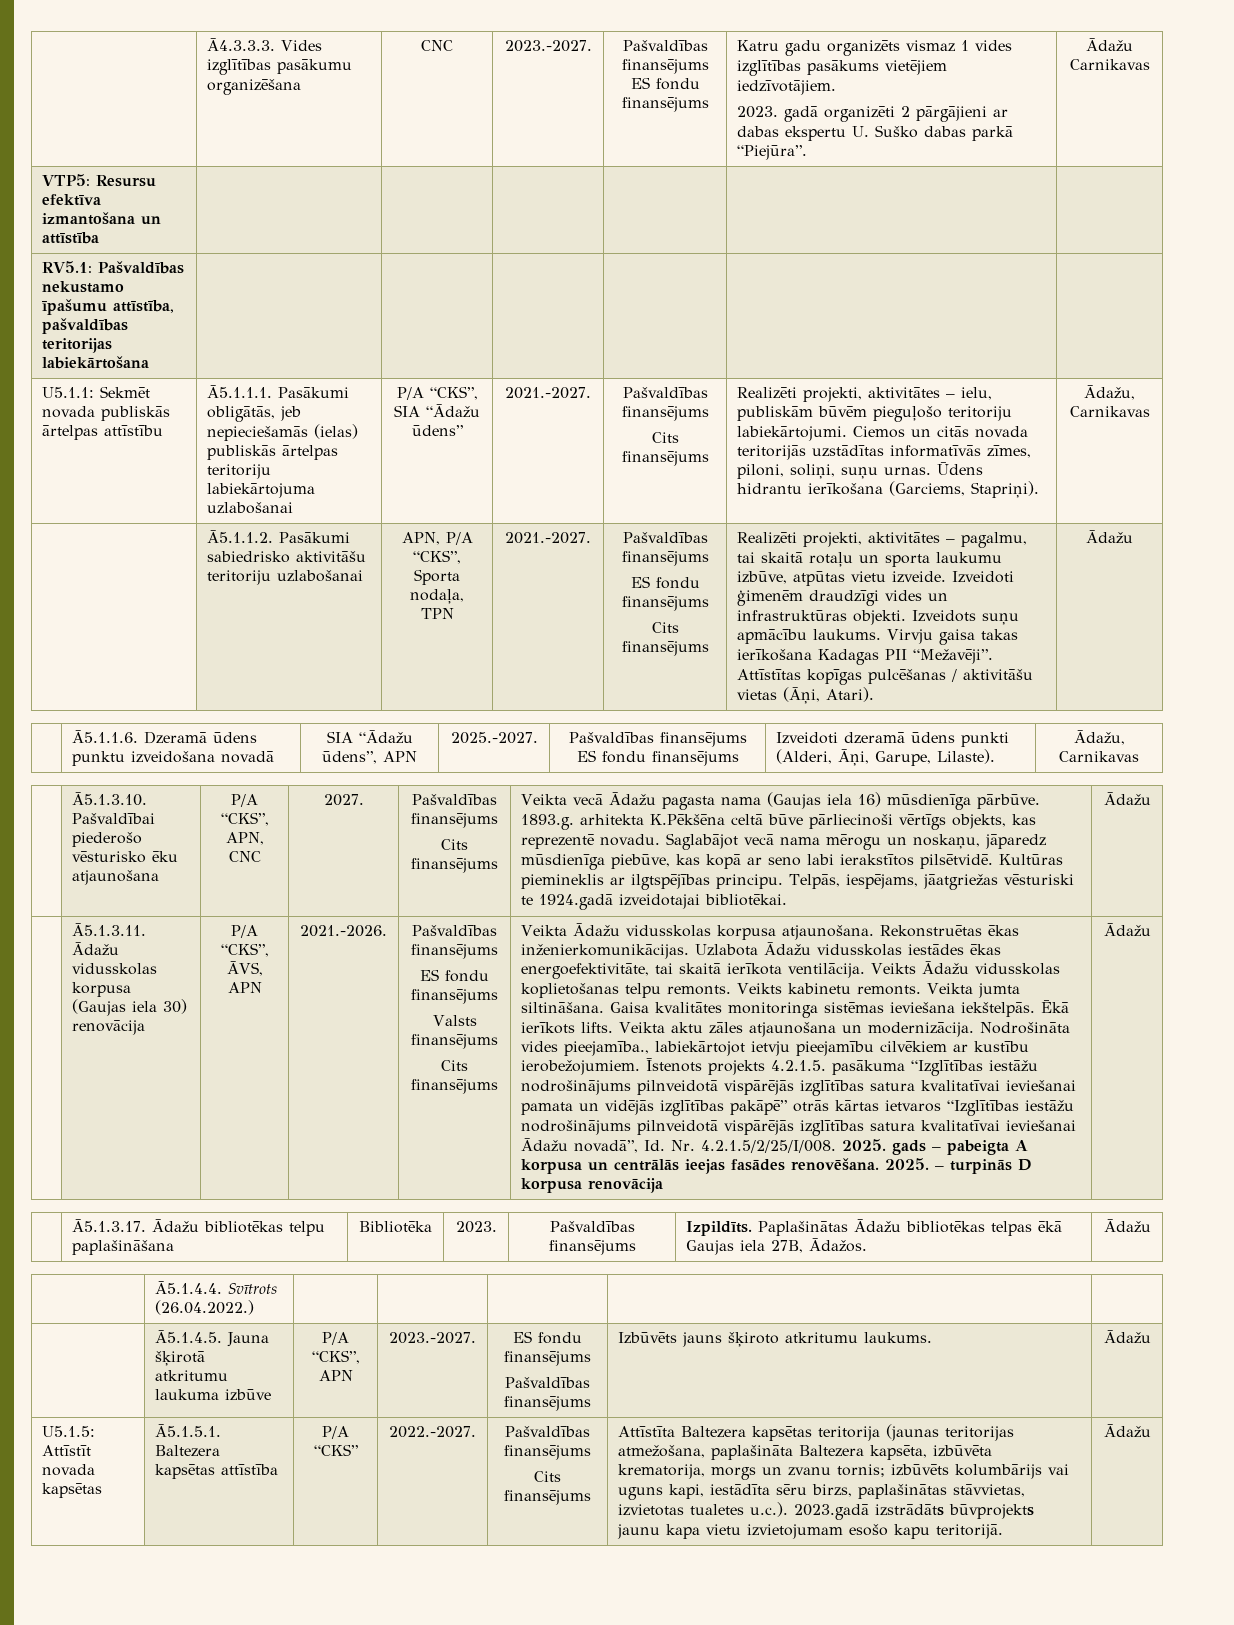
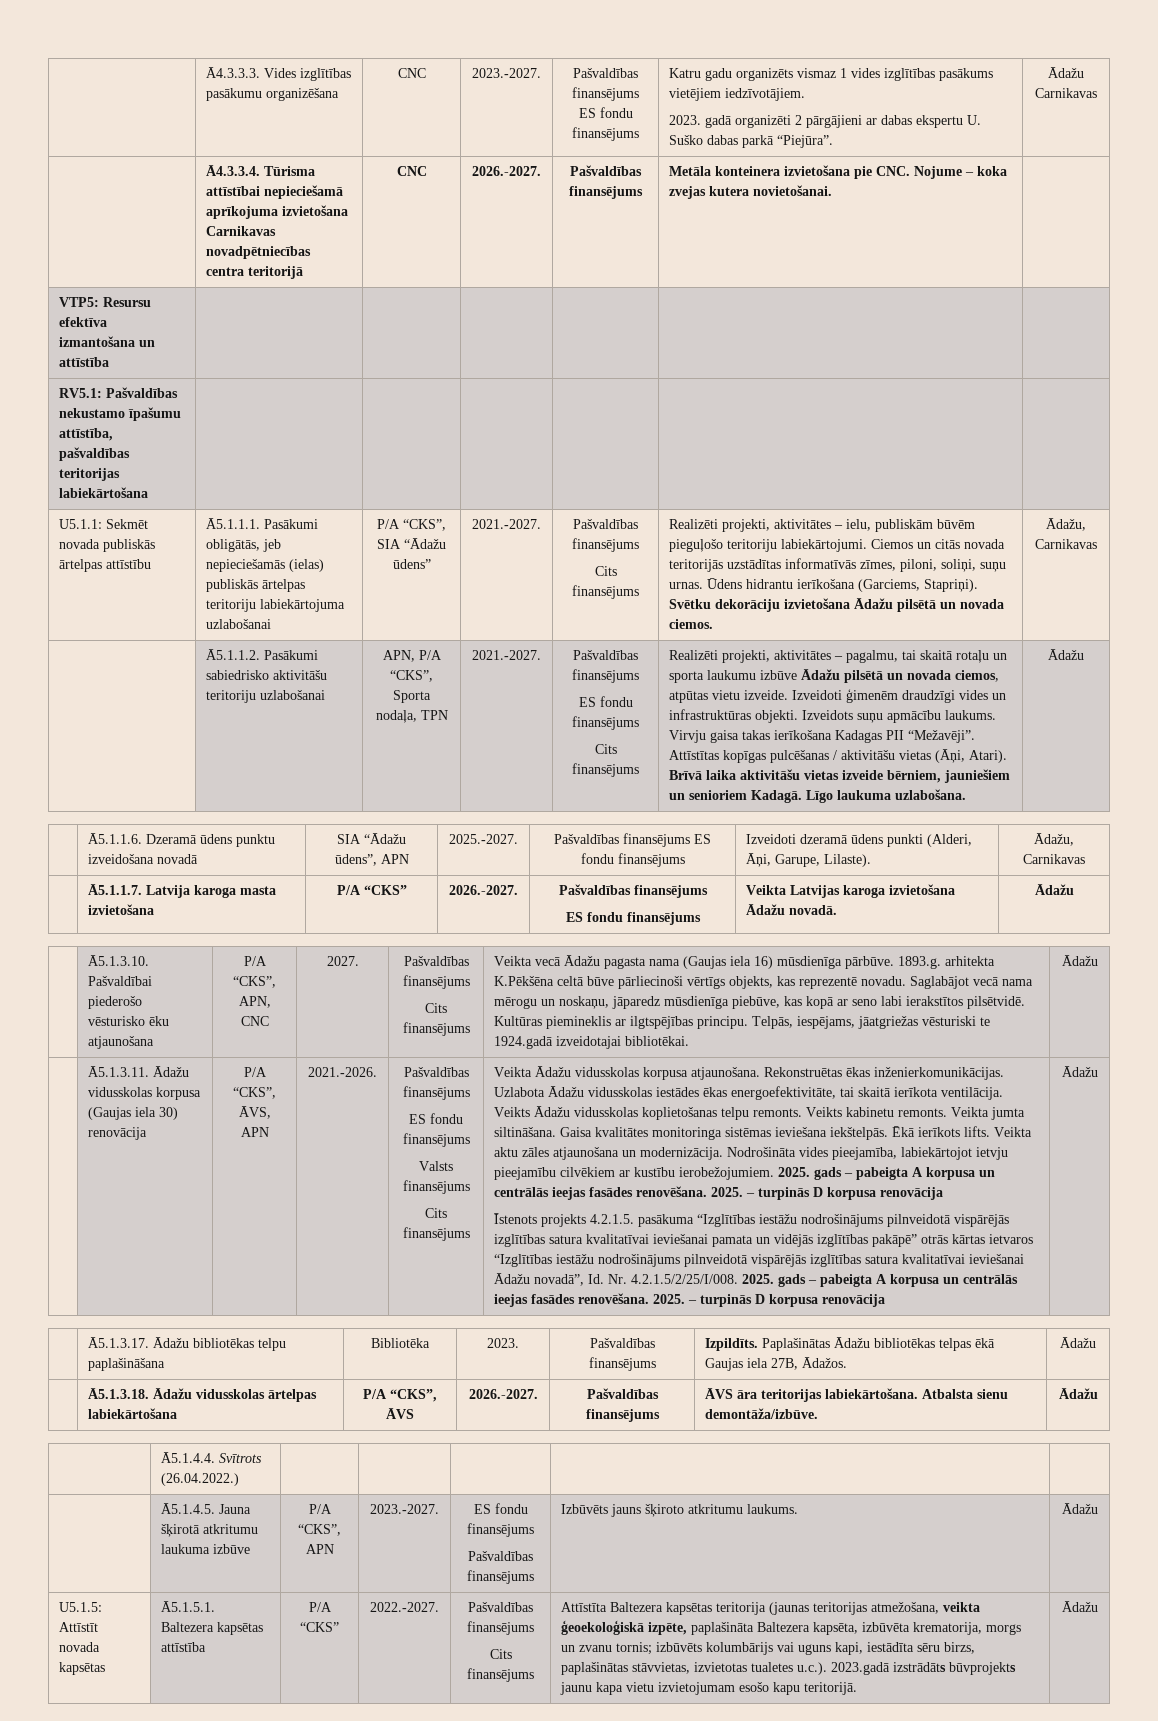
+ | Ā4.3.3.4. Tūrisma attīstībai nepieciešamā aprīkojuma izvietošana Carnikavas novadpētniecības centra teritorijā | CNC | 2026.-2027. | Pašvaldības finansējums | Metāla konteinera izvietošana pie CNC. Nojume – koka zvejas kutera novietošanai. |
+ Svētku dekorāciju izvietošana Ādažu pilsētā un novada ciemos.
- Realizēti projekti, aktivitātes – pagalmu, tai skaitā rotaļu un sporta laukumu izbūve, atpūtas vietu izveide.
+ Realizēti projekti, aktivitātes – pagalmu, tai skaitā rotaļu un sporta laukumu izbūve Ādažu pilsētā un novada ciemos, atpūtas vietu izveide.
+ Brīvā laika aktivitāšu vietas izveide bērniem, jauniešiem un senioriem Kadagā. Līgo laukuma uzlabošana.
+ | Ā5.1.1.7. Latvija karoga masta izvietošana | P/A “CKS” | 2026.-2027. | Pašvaldības finansējums
+ ES fondu finansējums | Veikta Latvijas karoga izvietošana Ādažu novadā. | Ādažu
- Nodrošināta vides pieejamība., labiekārtojot ietvju pieejamību cilvēkiem ar kustību ierobežojumiem. Īstenots projekts 4.2.1.5. pasākuma “Izglītības iestāžu nodrošinājums pilnveidotā vispārējās izglītības satura kvalitatīvai ieviešanai pamata un vidējās izglītības pakāpē” otrās kārtas ietvaros “Izglītības iestāžu nodrošinājums pilnveidotā vispārējās izglītības satura kvalitatīvai ieviešanai Ādažu novadā”, Id. Nr. 4.2.1.5/2/25/I/008. 2025. gads – pabeigta A korpusa un centrālās ieejas fasādes renovēšana.
+ Nodrošināta vides pieejamība, labiekārtojot ietvju pieejamību cilvēkiem ar kustību ierobežojumiem. 2025. gads – pabeigta A korpusa un centrālās ieejas fasādes renovēšana. 2025. – turpinās D korpusa renovācija
+ Īstenots projekts 4.2.1.5. pasākuma “Izglītības iestāžu nodrošinājums pilnveidotā vispārējās izglītības satura kvalitatīvai ieviešanai pamata un vidējās izglītības pakāpē” otrās kārtas ietvaros “Izglītības iestāžu nodrošinājums pilnveidotā vispārējās izglītības satura kvalitatīvai ieviešanai Ādažu novadā”, Id. Nr. 4.2.1.5/2/25/I/008. 2025. gads – pabeigta A korpusa un centrālās ieejas fasādes renovēšana.
+ | Ā5.1.3.18. Ādažu vidusskolas ārtelpas labiekārtošana | P/A “CKS”, ĀVS | 2026.-2027. | Pašvaldības finansējums | ĀVS āra teritorijas labiekārtošana. Atbalsta sienu demontāža/izbūve. | Ādažu
- Attīstīta Baltezera kapsētas teritorija (jaunas teritorijas atmežošana, paplašināta Baltezera kapsēta, izbūvēta krematorija, morgs un zvanu tornis; izbūvēts kolumbārijs vai uguns kapi, iestādīta sēru birzs, paplašinātas stāvvietas, izvietotas tualetes u.c.). 2023.gadā izstrādāts būvprojekts jaunu kapa vietu izvietojumam esošo kapu teritorijā.
+ Attīstīta Baltezera kapsētas teritorija (jaunas teritorijas atmežošana, veikta ģeoekoloģiskā izpēte, paplašināta Baltezera kapsēta, izbūvēta krematorija, morgs un zvanu tornis; izbūvēts kolumbārijs vai uguns kapi, iestādīta sēru birzs, paplašinātas stāvvietas, izvietotas tualetes u.c.). 2023.gadā izstrādāts būvprojekts jaunu kapa vietu izvietojumam esošo kapu teritorijā.

